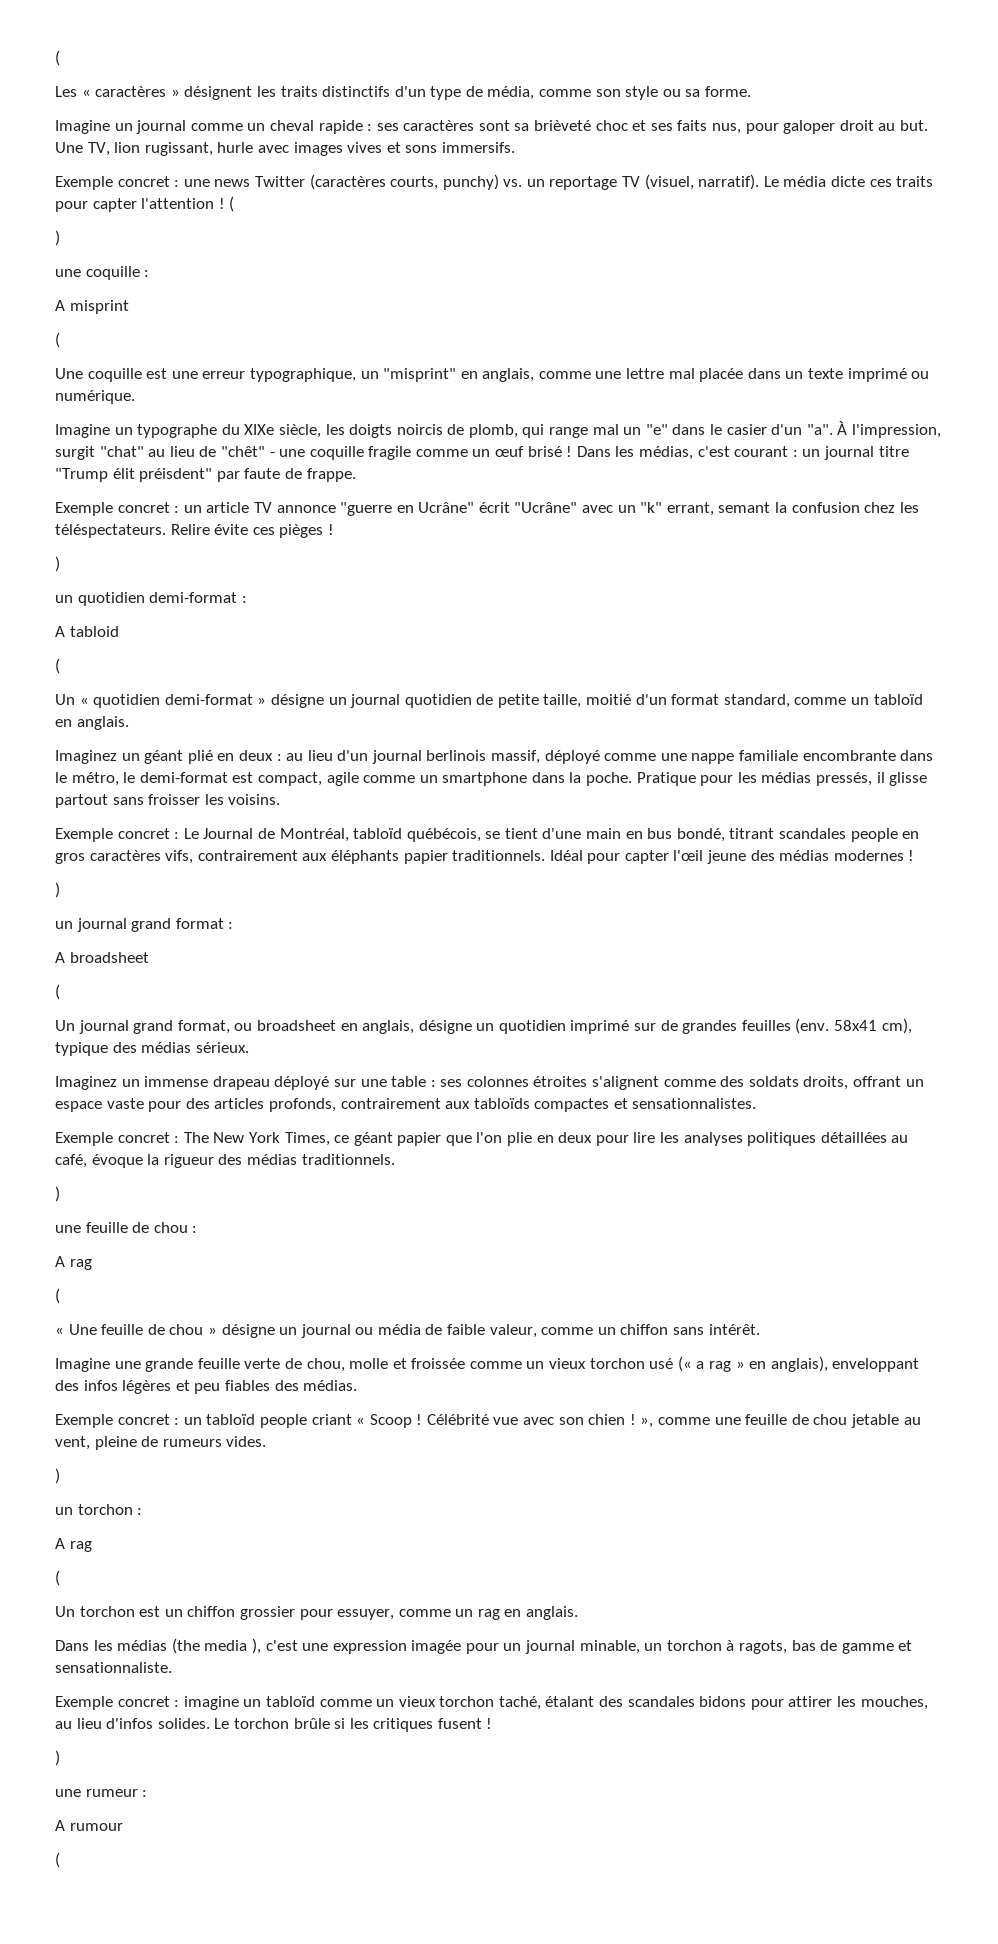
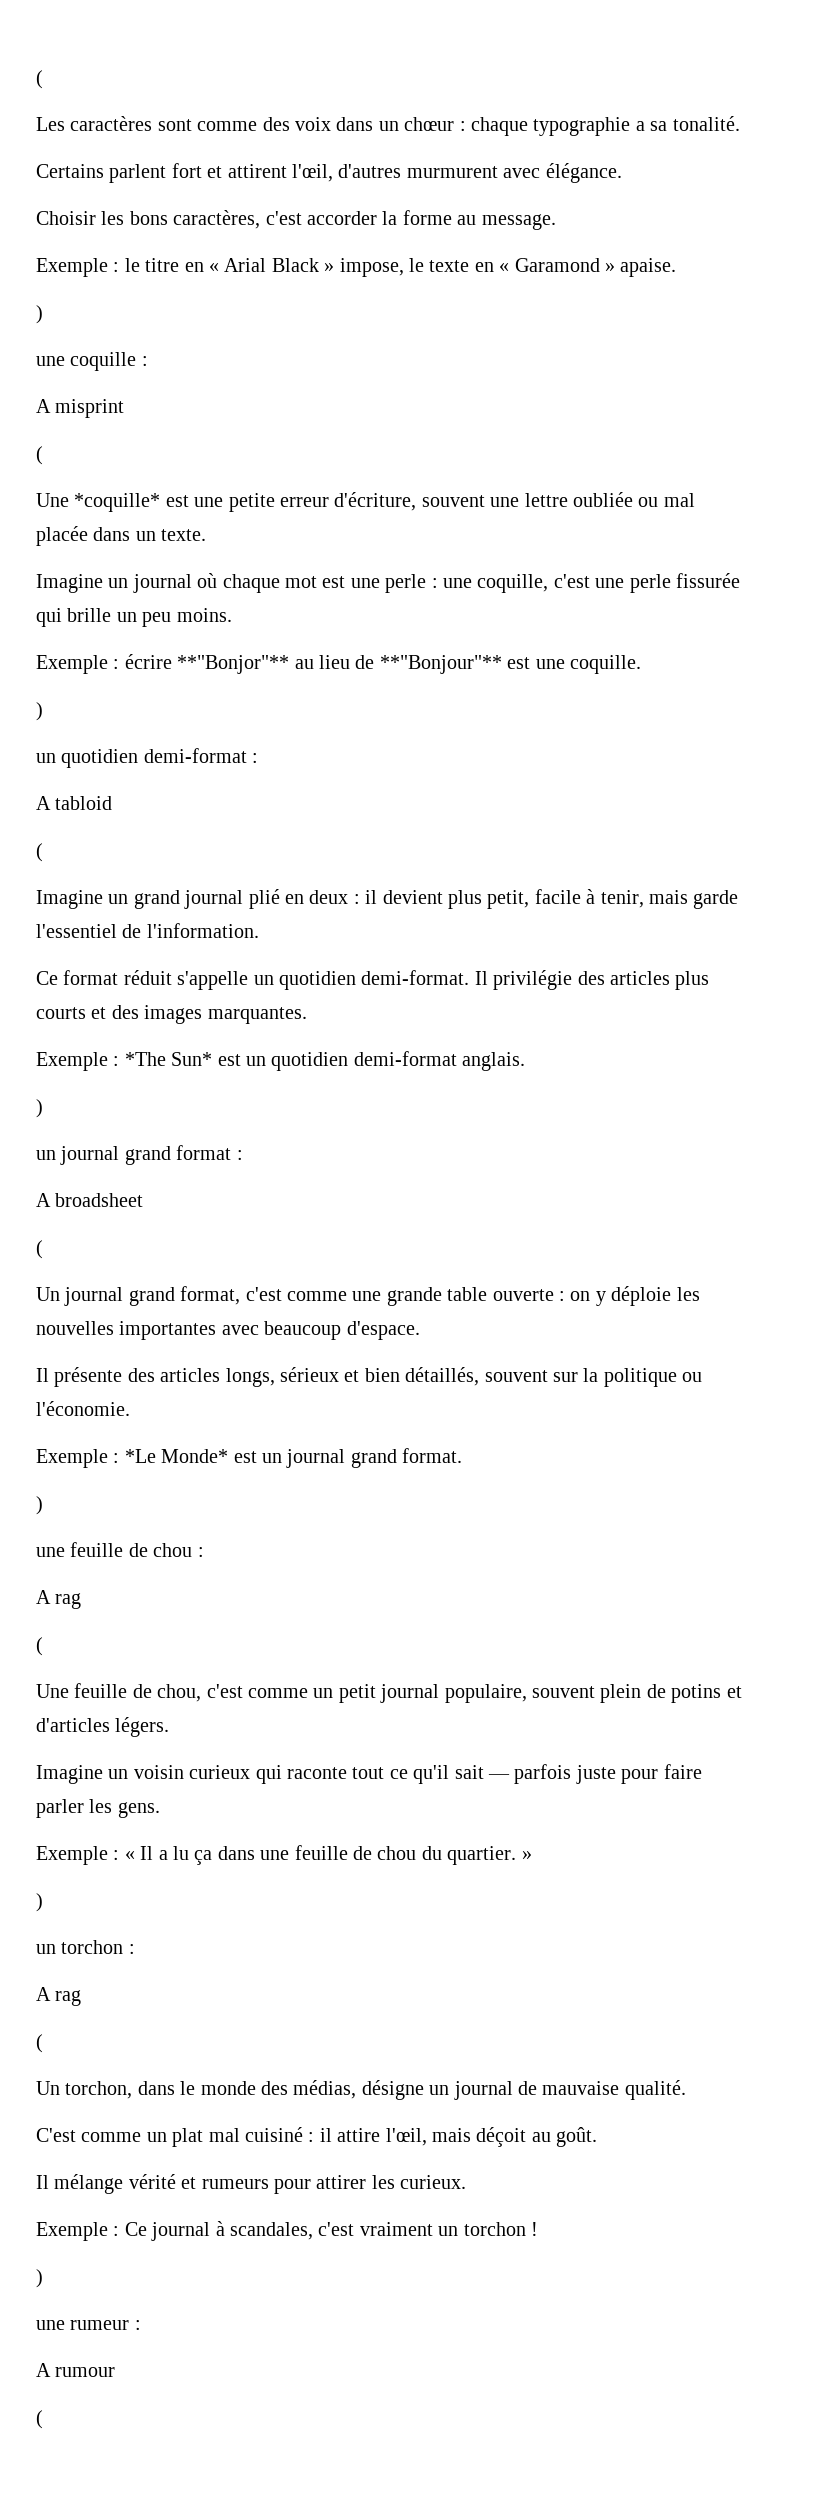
- Les « caractères » désignent les traits distinctifs d'un type de média, comme son style ou sa forme.
- Imagine un journal comme un cheval rapide : ses caractères sont sa brièveté choc et ses faits nus, pour galoper droit au but. Une TV, lion rugissant, hurle avec images vives et sons immersifs.
- Exemple concret : une news Twitter (caractères courts, punchy) vs. un reportage TV (visuel, narratif). Le média dicte ces traits pour capter l'attention ! (
+ Les caractères sont comme des voix dans un chœur : chaque typographie a sa tonalité.
+ Certains parlent fort et attirent l'œil, d'autres murmurent avec élégance.
+ Choisir les bons caractères, c'est accorder la forme au message.
+ Exemple : le titre en « Arial Black » impose, le texte en « Garamond » apaise.
- Une coquille est une erreur typographique, un "misprint" en anglais, comme une lettre mal placée dans un texte imprimé ou numérique.
- Imagine un typographe du XIXe siècle, les doigts noircis de plomb, qui range mal un "e" dans le casier d'un "a". À l'impression, surgit "chat" au lieu de "chêt" - une coquille fragile comme un œuf brisé ! Dans les médias, c'est courant : un journal titre "Trump élit préisdent" par faute de frappe.
- Exemple concret : un article TV annonce "guerre en Ucrâne" écrit "Ucrâne" avec un "k" errant, semant la confusion chez les téléspectateurs. Relire évite ces pièges !
+ Une *coquille* est une petite erreur d'écriture, souvent une lettre oubliée ou mal placée dans un texte.
+ Imagine un journal où chaque mot est une perle : une coquille, c'est une perle fissurée qui brille un peu moins.
+ Exemple : écrire **"Bonjor"** au lieu de **"Bonjour"** est une coquille.
- Un « quotidien demi-format » désigne un journal quotidien de petite taille, moitié d'un format standard, comme un tabloïd en anglais.
- Imaginez un géant plié en deux : au lieu d'un journal berlinois massif, déployé comme une nappe familiale encombrante dans le métro, le demi-format est compact, agile comme un smartphone dans la poche. Pratique pour les médias pressés, il glisse partout sans froisser les voisins.
- Exemple concret : Le Journal de Montréal, tabloïd québécois, se tient d'une main en bus bondé, titrant scandales people en gros caractères vifs, contrairement aux éléphants papier traditionnels. Idéal pour capter l'œil jeune des médias modernes !
+ Imagine un grand journal plié en deux : il devient plus petit, facile à tenir, mais garde l'essentiel de l'information.
+ Ce format réduit s'appelle un quotidien demi-format. Il privilégie des articles plus courts et des images marquantes.
+ Exemple : *The Sun* est un quotidien demi-format anglais.
- Un journal grand format, ou broadsheet en anglais, désigne un quotidien imprimé sur de grandes feuilles (env. 58x41 cm), typique des médias sérieux.
- Imaginez un immense drapeau déployé sur une table : ses colonnes étroites s'alignent comme des soldats droits, offrant un espace vaste pour des articles profonds, contrairement aux tabloïds compactes et sensationnalistes.
- Exemple concret : The New York Times, ce géant papier que l'on plie en deux pour lire les analyses politiques détaillées au café, évoque la rigueur des médias traditionnels.
+ Un journal grand format, c'est comme une grande table ouverte : on y déploie les nouvelles importantes avec beaucoup d'espace.
+ Il présente des articles longs, sérieux et bien détaillés, souvent sur la politique ou l'économie.
+ Exemple : *Le Monde* est un journal grand format.
- « Une feuille de chou » désigne un journal ou média de faible valeur, comme un chiffon sans intérêt.
- Imagine une grande feuille verte de chou, molle et froissée comme un vieux torchon usé (« a rag » en anglais), enveloppant des infos légères et peu fiables des médias.
- Exemple concret : un tabloïd people criant « Scoop ! Célébrité vue avec son chien ! », comme une feuille de chou jetable au vent, pleine de rumeurs vides.
+ Une feuille de chou, c'est comme un petit journal populaire, souvent plein de potins et d'articles légers.
+ Imagine un voisin curieux qui raconte tout ce qu'il sait — parfois juste pour faire parler les gens.
+ Exemple : « Il a lu ça dans une feuille de chou du quartier. »
- Un torchon est un chiffon grossier pour essuyer, comme un rag en anglais.
- Dans les médias (the media ), c'est une expression imagée pour un journal minable, un torchon à ragots, bas de gamme et sensationnaliste.
- Exemple concret : imagine un tabloïd comme un vieux torchon taché, étalant des scandales bidons pour attirer les mouches, au lieu d'infos solides. Le torchon brûle si les critiques fusent !
+ Un torchon, dans le monde des médias, désigne un journal de mauvaise qualité.
+ C'est comme un plat mal cuisiné : il attire l'œil, mais déçoit au goût.
+ Il mélange vérité et rumeurs pour attirer les curieux.
+ Exemple : Ce journal à scandales, c'est vraiment un torchon !

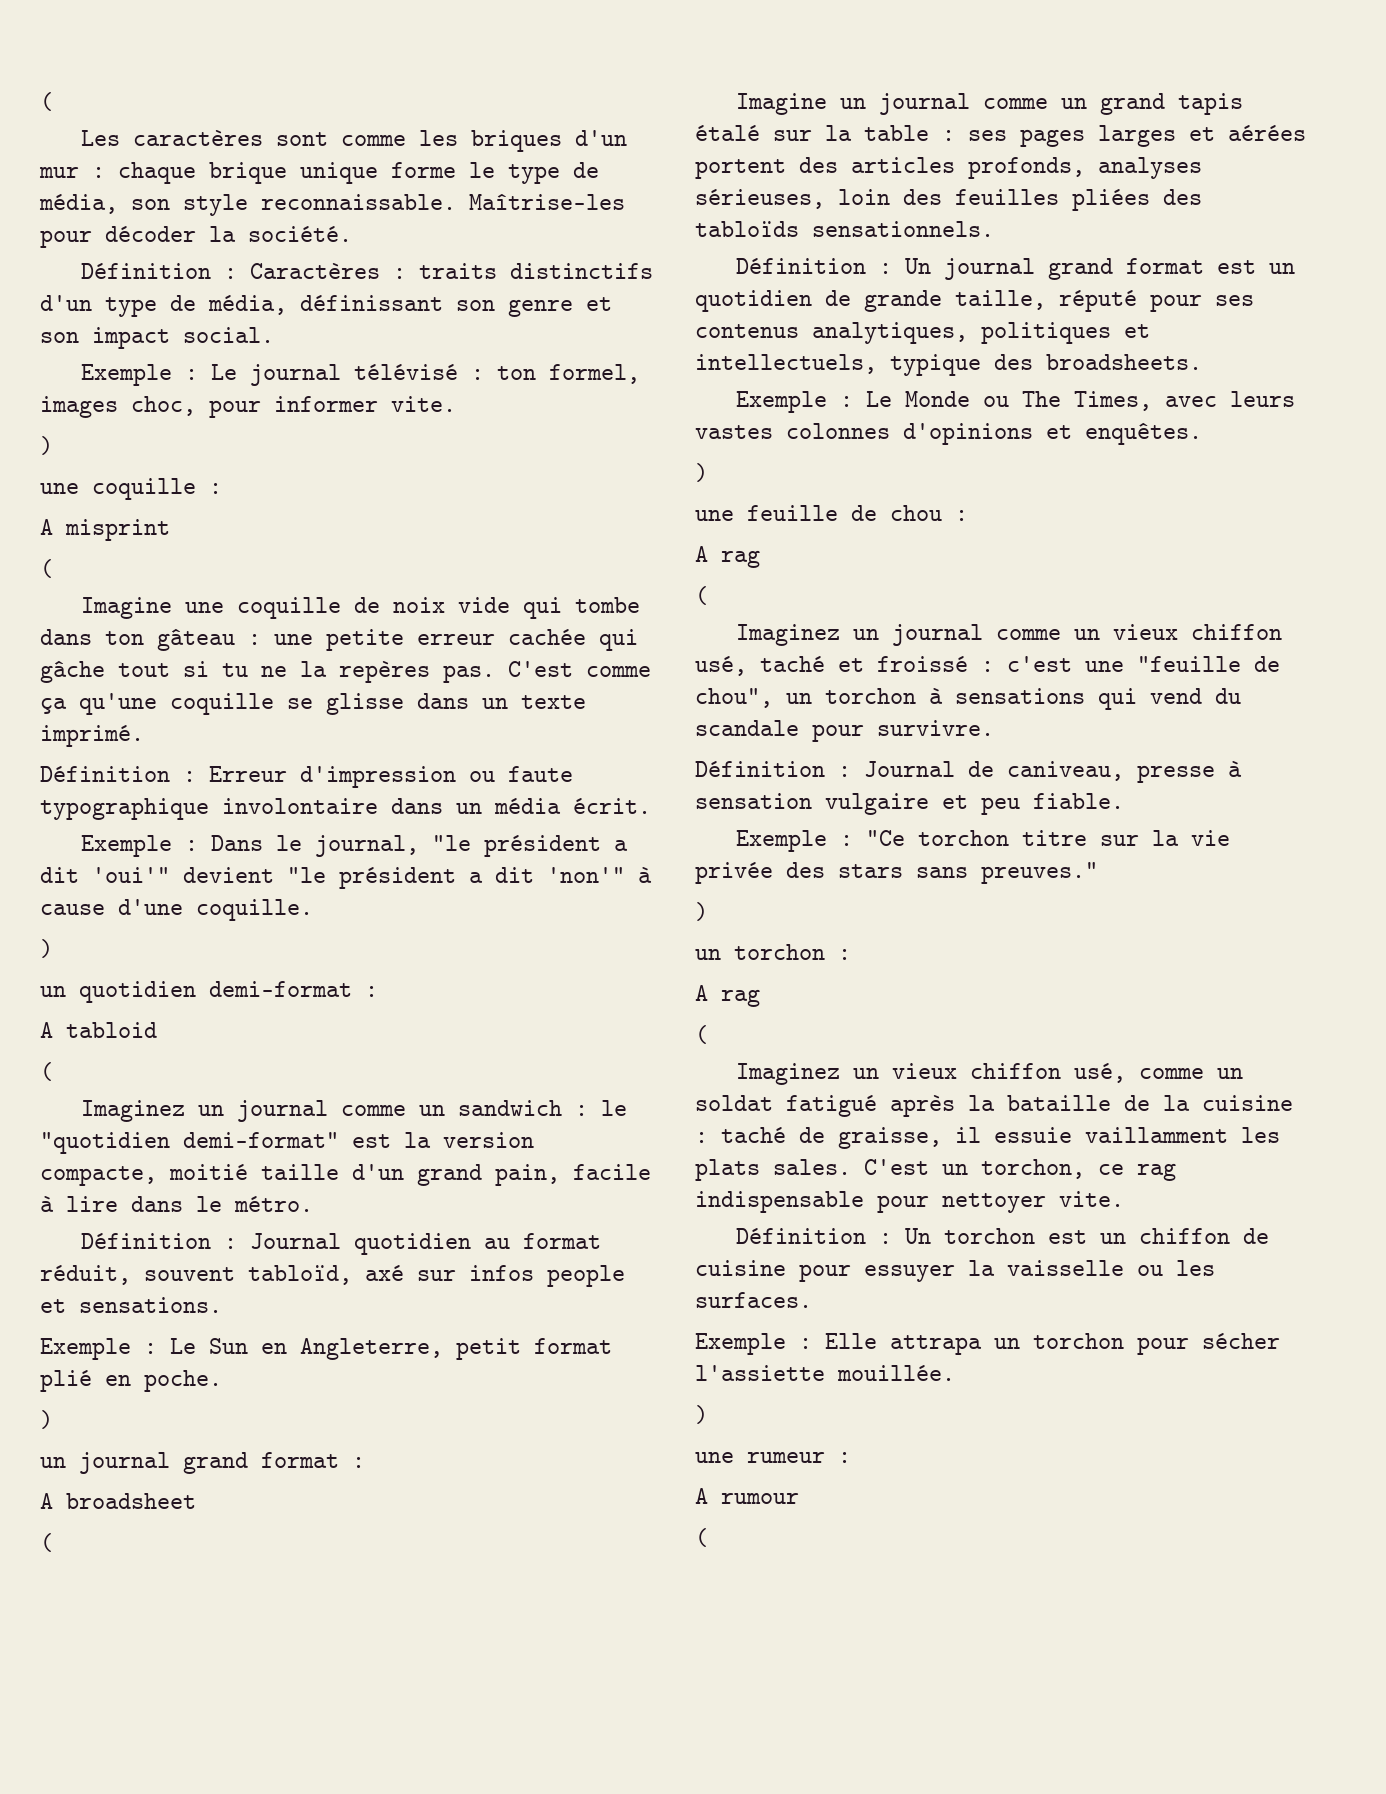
- Les caractères sont comme des voix dans un chœur : chaque typographie a sa tonalité.
- Certains parlent fort et attirent l'œil, d'autres murmurent avec élégance.
- Choisir les bons caractères, c'est accorder la forme au message.
- Exemple : le titre en « Arial Black » impose, le texte en « Garamond » apaise.
+ Les caractères sont comme les briques d'un mur : chaque brique unique forme le type de média, son style reconnaissable. Maîtrise-les pour décoder la société.
+ Définition : Caractères : traits distinctifs d'un type de média, définissant son genre et son impact social.
+ Exemple : Le journal télévisé : ton formel, images choc, pour informer vite.
- Une *coquille* est une petite erreur d'écriture, souvent une lettre oubliée ou mal placée dans un texte.
- Imagine un journal où chaque mot est une perle : une coquille, c'est une perle fissurée qui brille un peu moins.
- Exemple : écrire **"Bonjor"** au lieu de **"Bonjour"** est une coquille.
+ Imagine une coquille de noix vide qui tombe dans ton gâteau : une petite erreur cachée qui gâche tout si tu ne la repères pas. C'est comme ça qu'une coquille se glisse dans un texte imprimé.
+ Définition : Erreur d'impression ou faute typographique involontaire dans un média écrit.
+ Exemple : Dans le journal, "le président a dit 'oui'" devient "le président a dit 'non'" à cause d'une coquille.
- Imagine un grand journal plié en deux : il devient plus petit, facile à tenir, mais garde l'essentiel de l'information.
- Ce format réduit s'appelle un quotidien demi-format. Il privilégie des articles plus courts et des images marquantes.
- Exemple : *The Sun* est un quotidien demi-format anglais.
+ Imaginez un journal comme un sandwich : le "quotidien demi-format" est la version compacte, moitié taille d'un grand pain, facile à lire dans le métro.
+ Définition : Journal quotidien au format réduit, souvent tabloïd, axé sur infos people et sensations.
+ Exemple : Le Sun en Angleterre, petit format plié en poche.
- Un journal grand format, c'est comme une grande table ouverte : on y déploie les nouvelles importantes avec beaucoup d'espace.
- Il présente des articles longs, sérieux et bien détaillés, souvent sur la politique ou l'économie.
- Exemple : *Le Monde* est un journal grand format.
+ Imagine un journal comme un grand tapis étalé sur la table : ses pages larges et aérées portent des articles profonds, analyses sérieuses, loin des feuilles pliées des tabloïds sensationnels.
+ Définition : Un journal grand format est un quotidien de grande taille, réputé pour ses contenus analytiques, politiques et intellectuels, typique des broadsheets.
+ Exemple : Le Monde ou The Times, avec leurs vastes colonnes d'opinions et enquêtes.
- Une feuille de chou, c'est comme un petit journal populaire, souvent plein de potins et d'articles légers.
- Imagine un voisin curieux qui raconte tout ce qu'il sait — parfois juste pour faire parler les gens.
- Exemple : « Il a lu ça dans une feuille de chou du quartier. »
+ Imaginez un journal comme un vieux chiffon usé, taché et froissé : c'est une "feuille de chou", un torchon à sensations qui vend du scandale pour survivre.
+ Définition : Journal de caniveau, presse à sensation vulgaire et peu fiable.
+ Exemple : "Ce torchon titre sur la vie privée des stars sans preuves."
- Un torchon, dans le monde des médias, désigne un journal de mauvaise qualité.
- C'est comme un plat mal cuisiné : il attire l'œil, mais déçoit au goût.
- Il mélange vérité et rumeurs pour attirer les curieux.
- Exemple : Ce journal à scandales, c'est vraiment un torchon !
+ Imaginez un vieux chiffon usé, comme un soldat fatigué après la bataille de la cuisine : taché de graisse, il essuie vaillamment les plats sales. C'est un torchon, ce rag indispensable pour nettoyer vite.
+ Définition : Un torchon est un chiffon de cuisine pour essuyer la vaisselle ou les surfaces.
+ Exemple : Elle attrapa un torchon pour sécher l'assiette mouillée.

